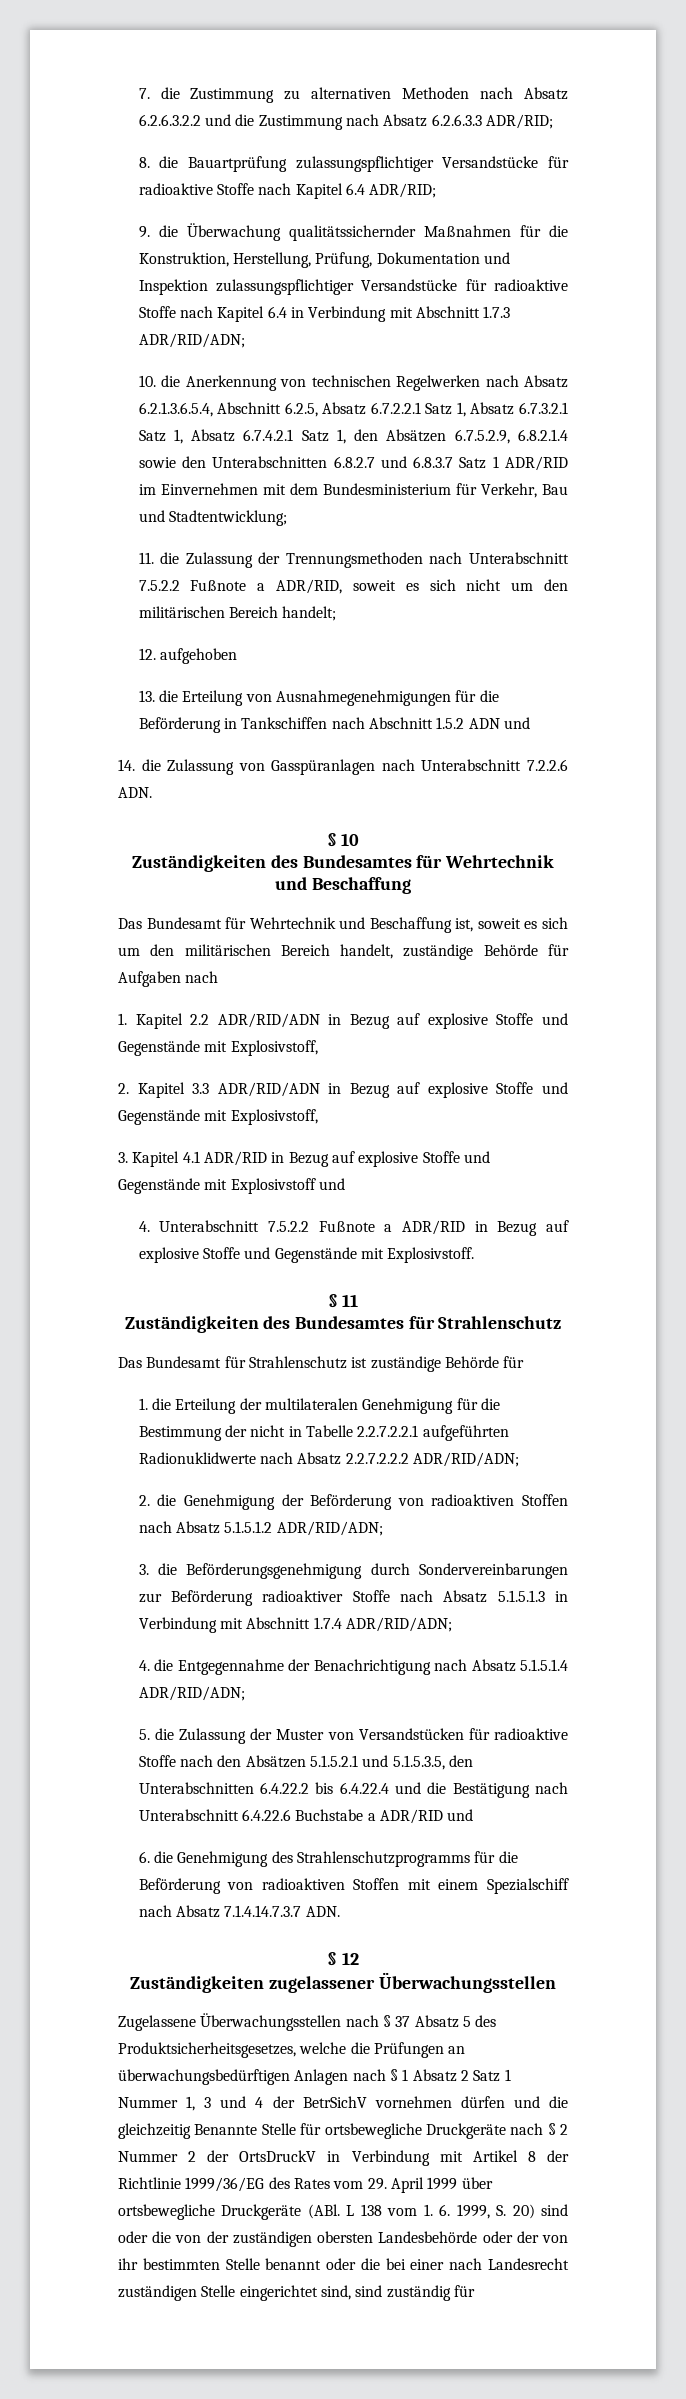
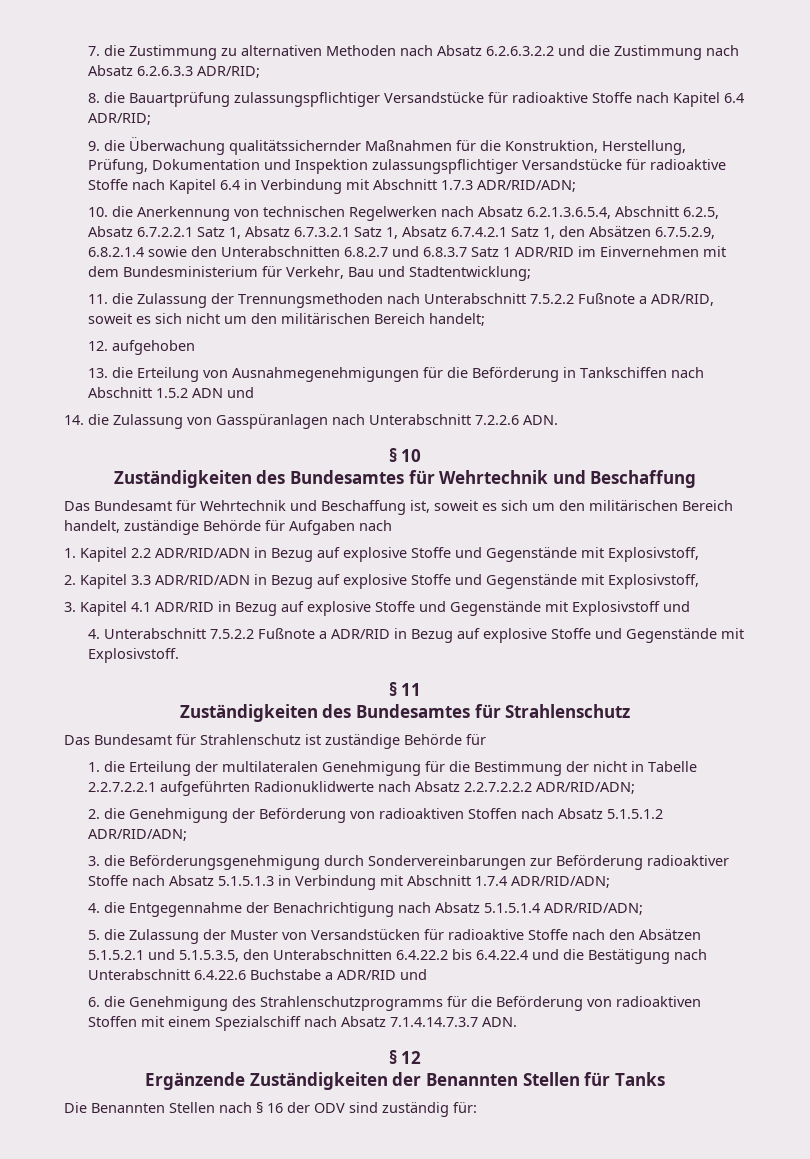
- Zuständigkeiten zugelassener Überwachungsstellen
- Zugelassene Überwachungsstellen nach § 37 Absatz 5 des Produktsicherheitsgesetzes, welche die Prüfungen an überwachungsbedürftigen Anlagen nach § 1 Absatz 2 Satz 1 Nummer 1, 3 und 4 der BetrSichV vornehmen dürfen und die gleichzeitig Benannte Stelle für ortsbewegliche Druckgeräte nach § 2 Nummer 2 der OrtsDruckV in Verbindung mit Artikel 8 der Richtlinie 1999/36/EG des Rates vom 29. April 1999 über ortsbewegliche Druckgeräte (ABl. L 138 vom 1. 6. 1999, S. 20) sind oder die von der zuständigen obersten Landesbehörde oder der von ihr bestimmten Stelle benannt oder die bei einer nach Landesrecht zuständigen Stelle eingerichtet sind, sind zuständig für
+ Ergänzende Zuständigkeiten der Benannten Stellen für Tanks
+ Die Benannten Stellen nach § 16 der ODV sind zuständig für:

